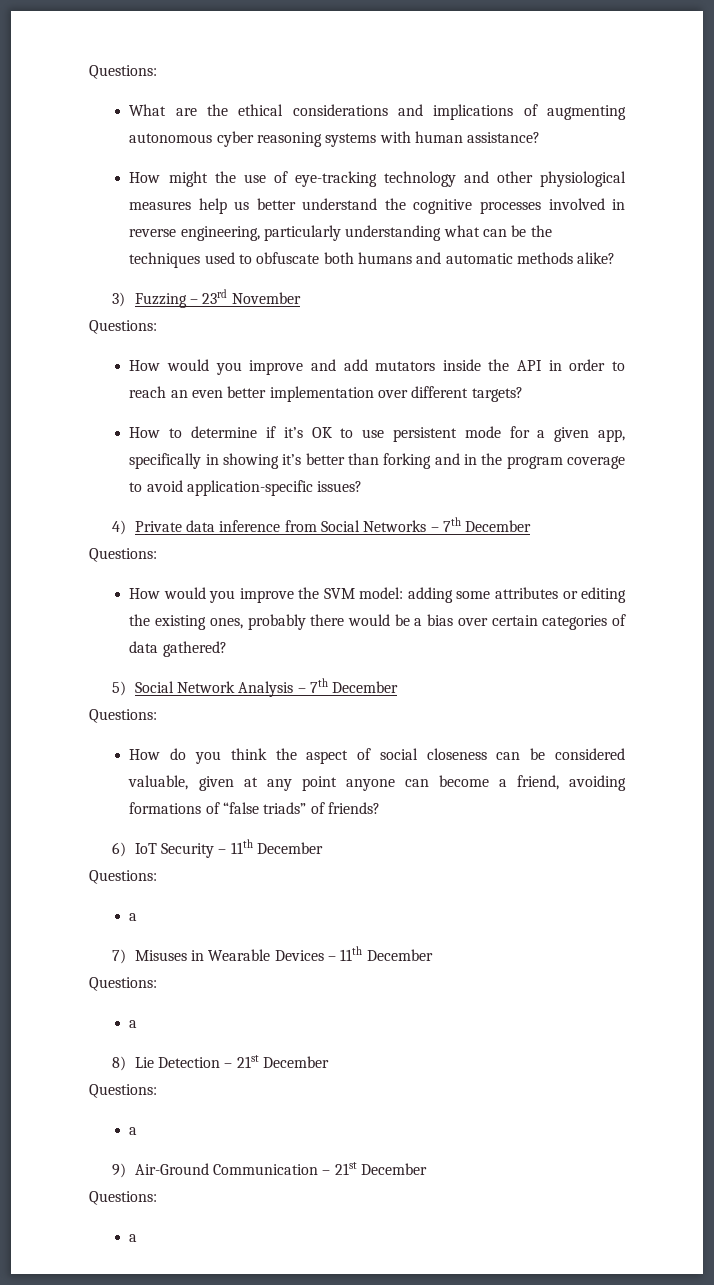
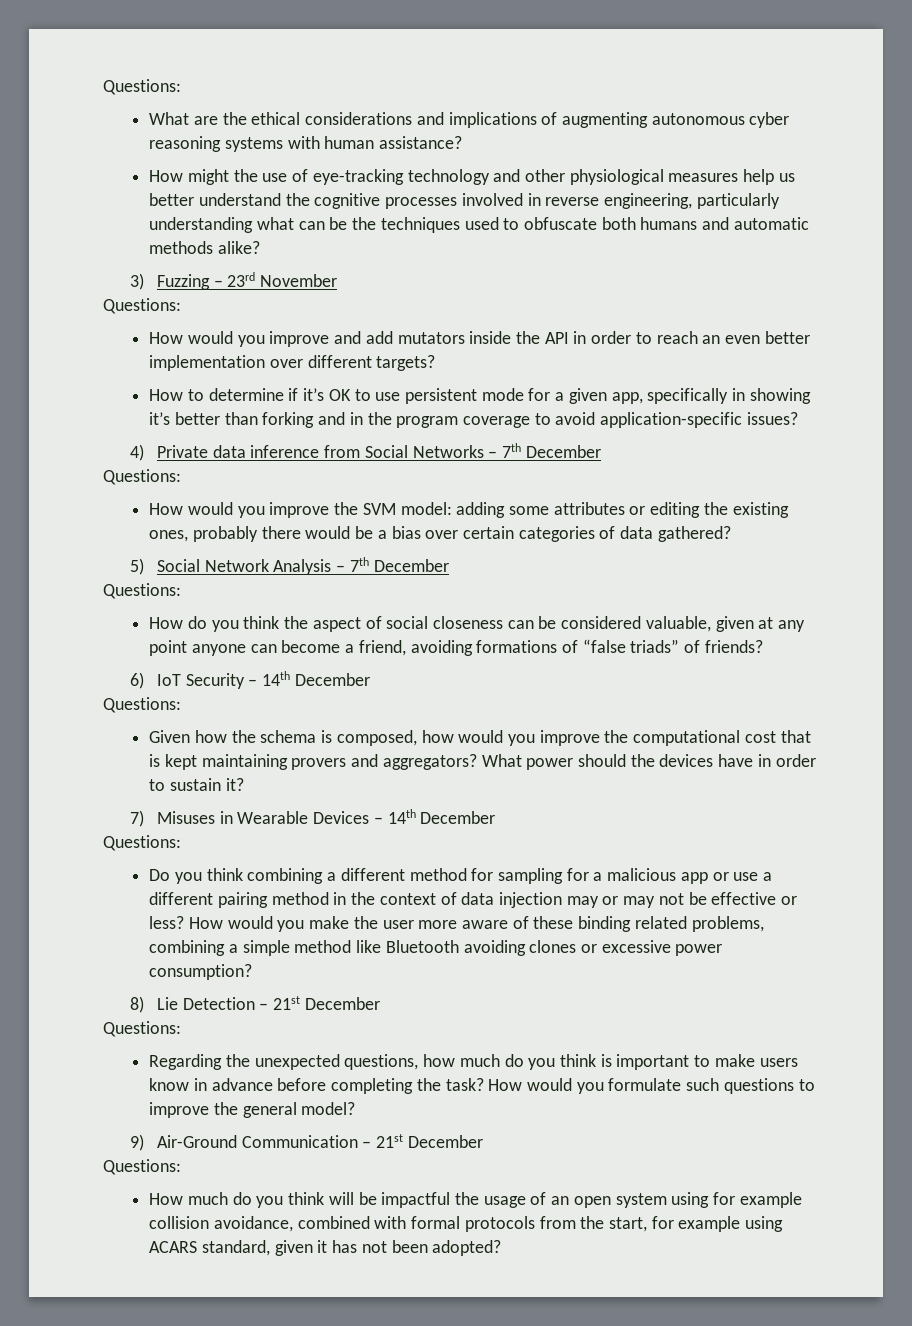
- 6) IoT Security – 11th December
+ 6) IoT Security – 14th December
  Questions:
- a
+ Given how the schema is composed, how would you improve the computational cost that is kept maintaining provers and aggregators? What power should the devices have in order to sustain it?
- 7) Misuses in Wearable Devices – 11th December
+ 7) Misuses in Wearable Devices – 14th December
  Questions:
- a
+ Do you think combining a different method for sampling for a malicious app or use a different pairing method in the context of data injection may or may not be effective or less? How would you make the user more aware of these binding related problems, combining a simple method like Bluetooth avoiding clones or excessive power consumption?
  8) Lie Detection – 21st December
  Questions:
- a
+ Regarding the unexpected questions, how much do you think is important to make users know in advance before completing the task? How would you formulate such questions to improve the general model?
  9) Air-Ground Communication – 21st December
  Questions:
- a
+ How much do you think will be impactful the usage of an open system using for example collision avoidance, combined with formal protocols from the start, for example using ACARS standard, given it has not been adopted?

